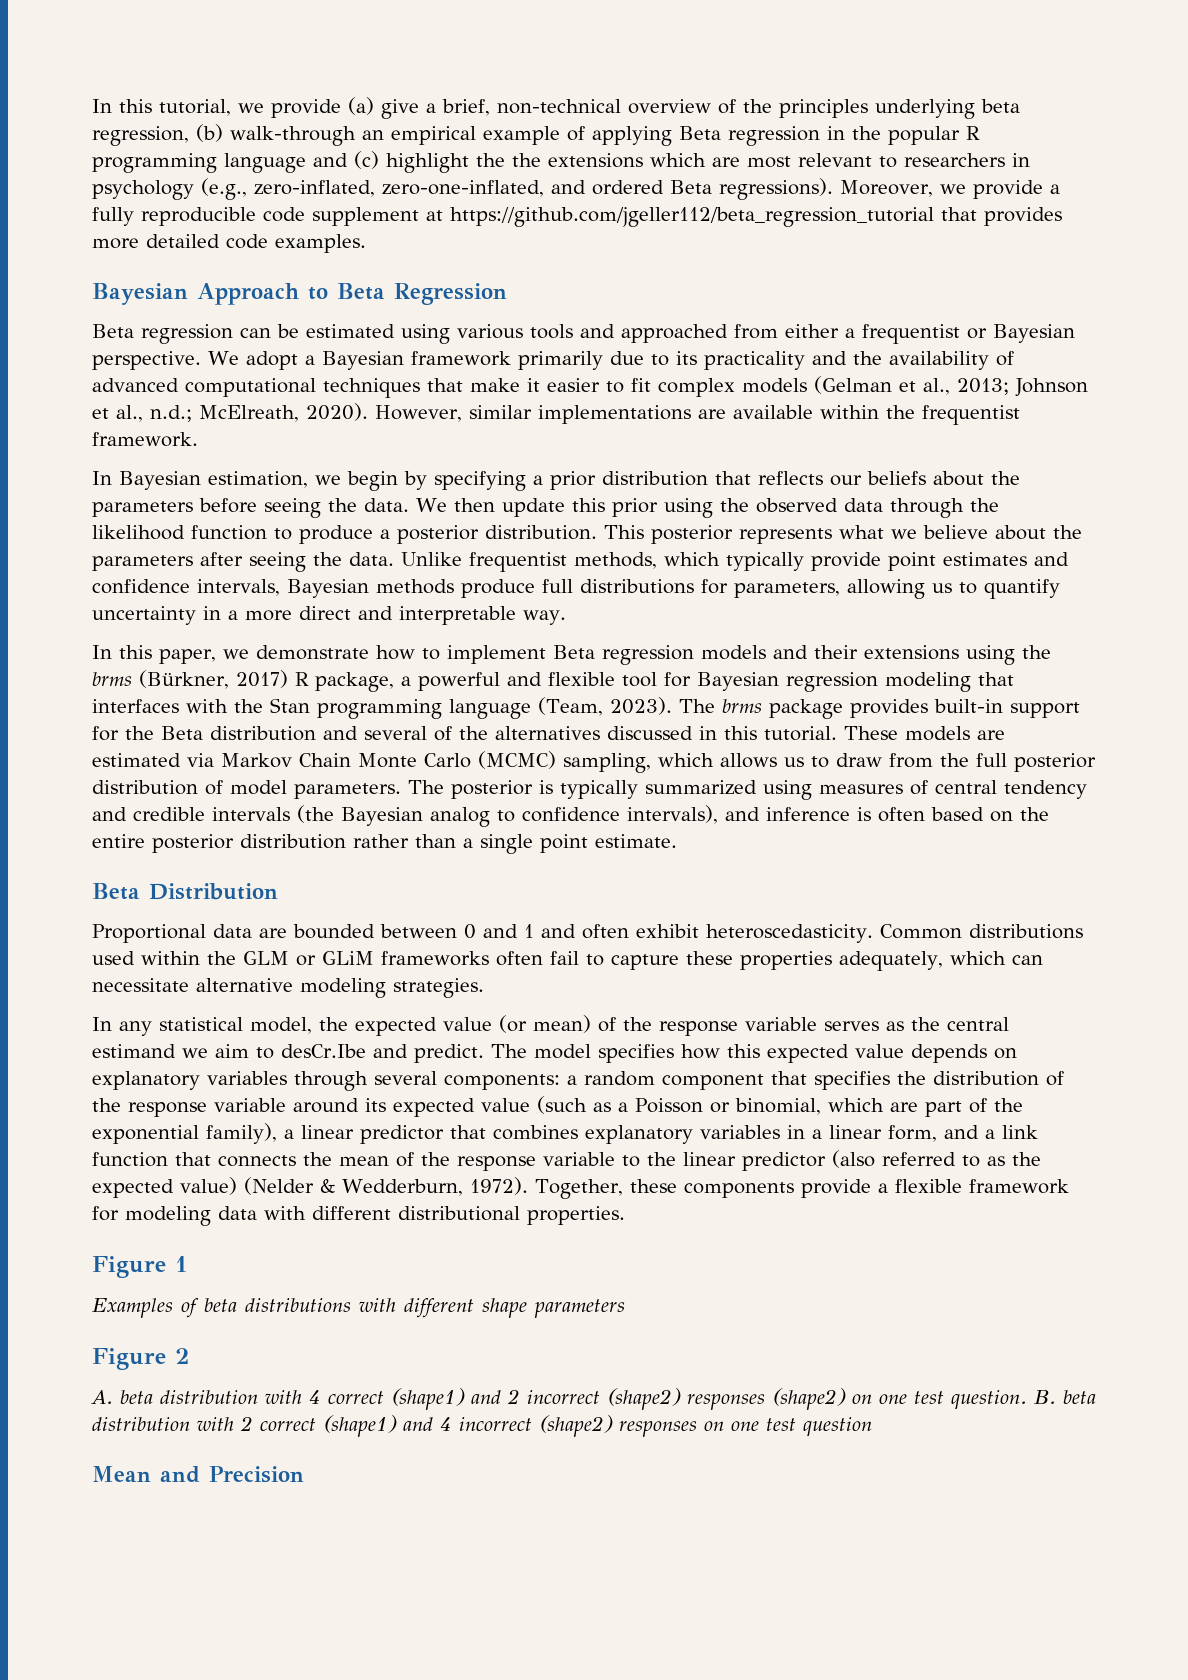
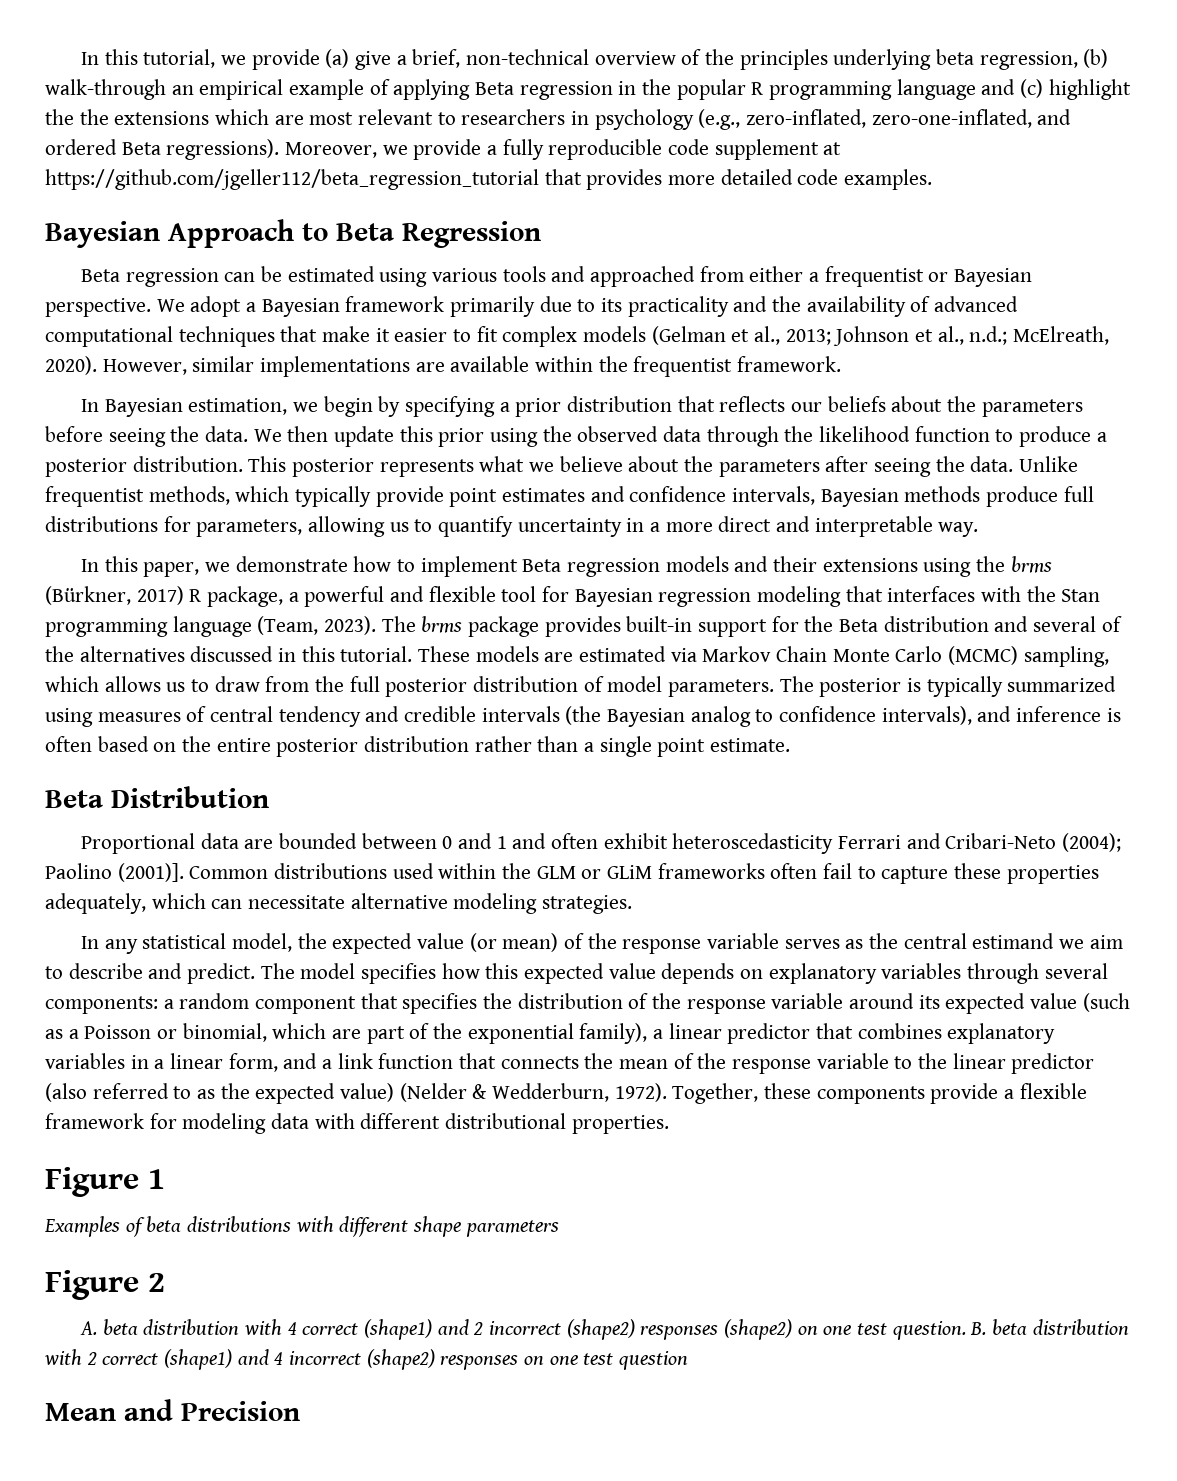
- Proportional data are bounded between 0 and 1 and often exhibit heteroscedasticity.
+ Proportional data are bounded between 0 and 1 and often exhibit heteroscedasticity Ferrari and Cribari-Neto (2004); Paolino (2001)].
- In any statistical model, the expected value (or mean) of the response variable serves as the central estimand we aim to desCr.Ibe and predict.
+ In any statistical model, the expected value (or mean) of the response variable serves as the central estimand we aim to describe and predict.

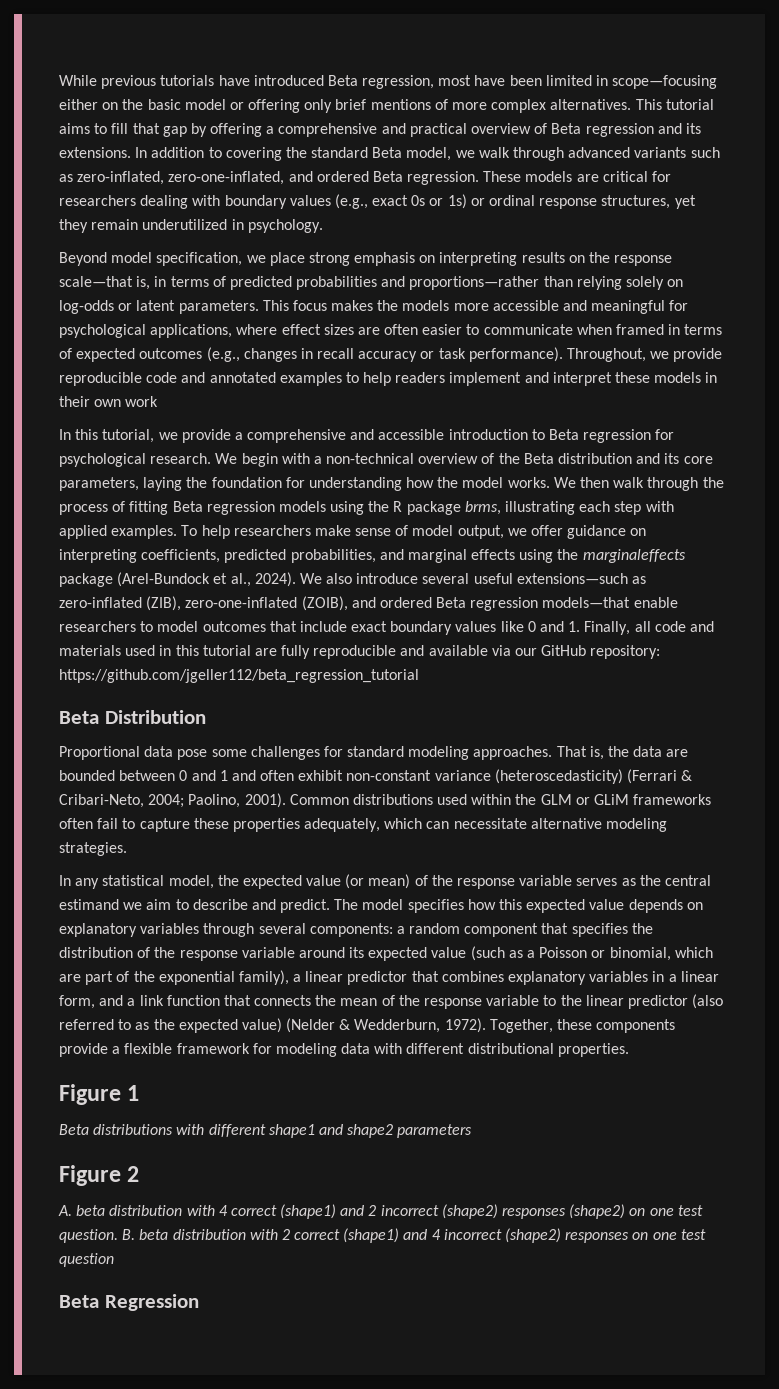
+ While previous tutorials have introduced Beta regression, most have been limited in scope—focusing either on the basic model or offering only brief mentions of more complex alternatives. This tutorial aims to fill that gap by offering a comprehensive and practical overview of Beta regression and its extensions. In addition to covering the standard Beta model, we walk through advanced variants such as zero-inflated, zero-one-inflated, and ordered Beta regression. These models are critical for researchers dealing with boundary values (e.g., exact 0s or 1s) or ordinal response structures, yet they remain underutilized in psychology.
+ Beyond model specification, we place strong emphasis on interpreting results on the response scale—that is, in terms of predicted probabilities and proportions—rather than relying solely on log-odds or latent parameters. This focus makes the models more accessible and meaningful for psychological applications, where effect sizes are often easier to communicate when framed in terms of expected outcomes (e.g., changes in recall accuracy or task performance). Throughout, we provide reproducible code and annotated examples to help readers implement and interpret these models in their own work
- In this tutorial, we provide (a) give a brief, non-technical overview of the principles underlying beta regression, (b) walk-through an empirical example of applying Beta regression in the popular R programming language and (c) highlight the the extensions which are most relevant to researchers in psychology (e.g., zero-inflated, zero-one-inflated, and ordered Beta regressions). Moreover, we provide a fully reproducible code supplement at https://github.com/jgeller112/beta_regression_tutorial that provides more detailed code examples.
- Bayesian Approach to Beta Regression
- Beta regression can be estimated using various tools and approached from either a frequentist or Bayesian perspective. We adopt a Bayesian framework primarily due to its practicality and the availability of advanced computational techniques that make it easier to fit complex models (Gelman et al., 2013; Johnson et al., n.d.; McElreath, 2020). However, similar implementations are available within the frequentist framework.
- In Bayesian estimation, we begin by specifying a prior distribution that reflects our beliefs about the parameters before seeing the data. We then update this prior using the observed data through the likelihood function to produce a posterior distribution. This posterior represents what we believe about the parameters after seeing the data. Unlike frequentist methods, which typically provide point estimates and confidence intervals, Bayesian methods produce full distributions for parameters, allowing us to quantify uncertainty in a more direct and interpretable way.
- In this paper, we demonstrate how to implement Beta regression models and their extensions using the brms (Bürkner, 2017) R package, a powerful and flexible tool for Bayesian regression modeling that interfaces with the Stan programming language (Team, 2023). The brms package provides built-in support for the Beta distribution and several of the alternatives discussed in this tutorial. These models are estimated via Markov Chain Monte Carlo (MCMC) sampling, which allows us to draw from the full posterior distribution of model parameters. The posterior is typically summarized using measures of central tendency and credible intervals (the Bayesian analog to confidence intervals), and inference is often based on the entire posterior distribution rather than a single point estimate.
+ In this tutorial, we provide a comprehensive and accessible introduction to Beta regression for psychological research. We begin with a non-technical overview of the Beta distribution and its core parameters, laying the foundation for understanding how the model works. We then walk through the process of fitting Beta regression models using the R package brms, illustrating each step with applied examples. To help researchers make sense of model output, we offer guidance on interpreting coefficients, predicted probabilities, and marginal effects using the marginaleffects package (Arel-Bundock et al., 2024). We also introduce several useful extensions—such as zero-inflated (ZIB), zero-one-inflated (ZOIB), and ordered Beta regression models—that enable researchers to model outcomes that include exact boundary values like 0 and 1. Finally, all code and materials used in this tutorial are fully reproducible and available via our GitHub repository: https://github.com/jgeller112/beta_regression_tutorial
  Beta Distribution
- Proportional data are bounded between 0 and 1 and often exhibit heteroscedasticity Ferrari and Cribari-Neto (2004); Paolino (2001)].
+ Proportional data pose some challenges for standard modeling approaches. That is, the data are bounded between 0 and 1 and often exhibit non-constant variance (heteroscedasticity) (Ferrari & Cribari-Neto, 2004; Paolino, 2001).
- Examples of beta distributions with different shape parameters
+ Beta distributions with different shape1 and shape2 parameters
- Mean and Precision
+ Beta Regression

